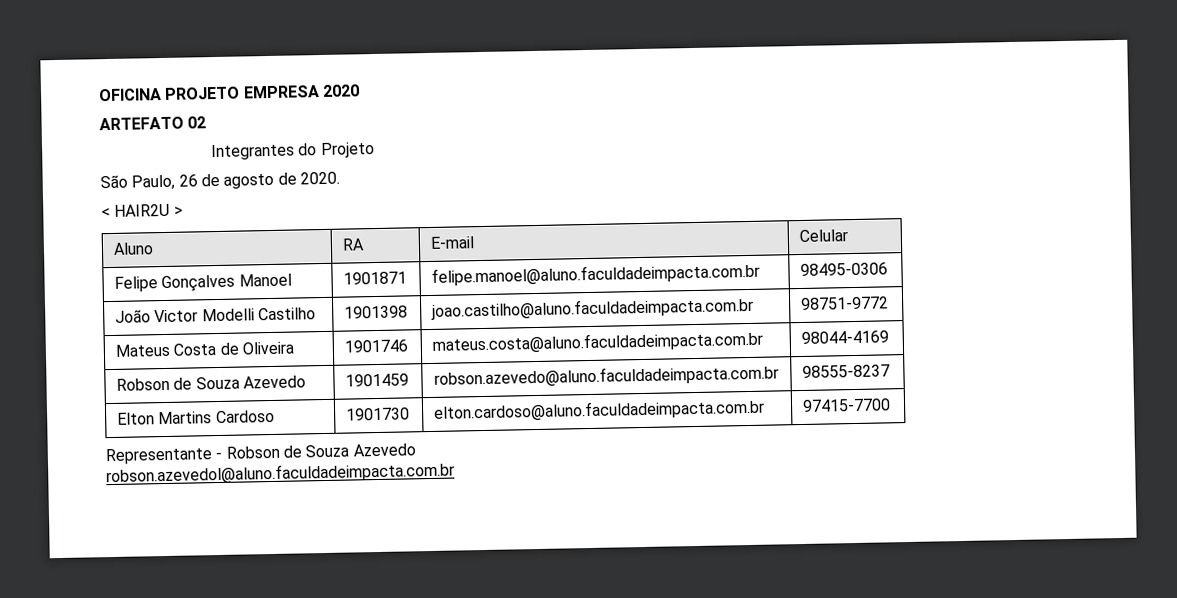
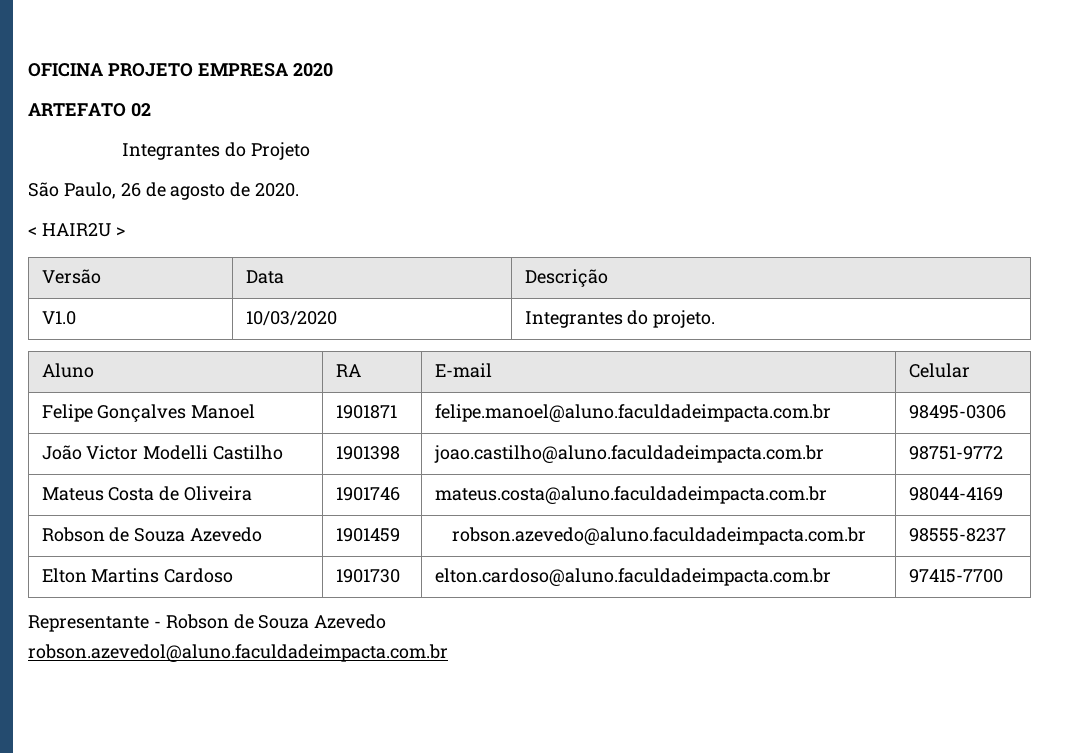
+ Versão | Data | Descrição
+ V1.0 | 10/03/2020 | Integrantes do projeto.

